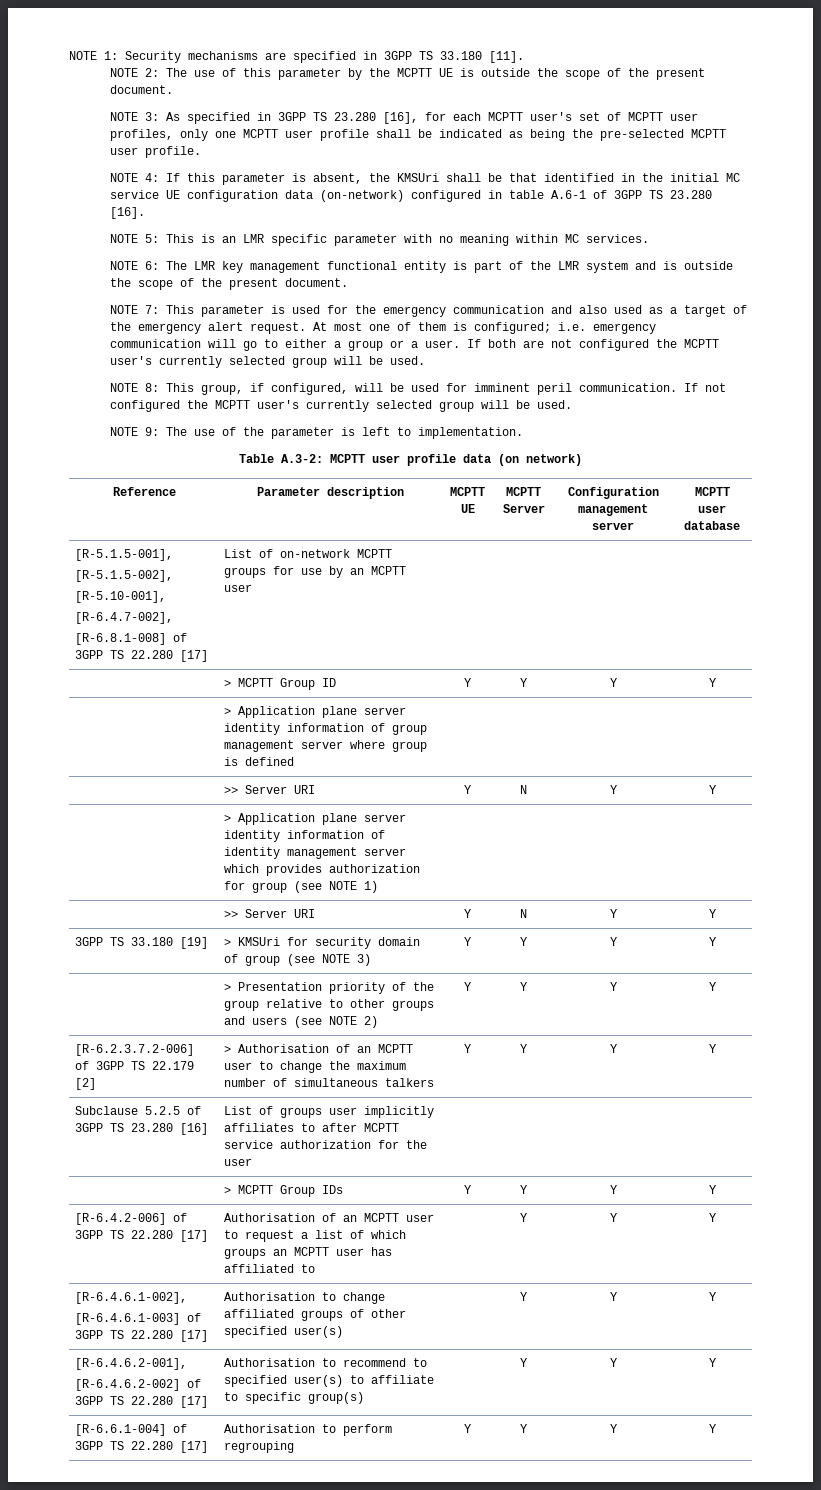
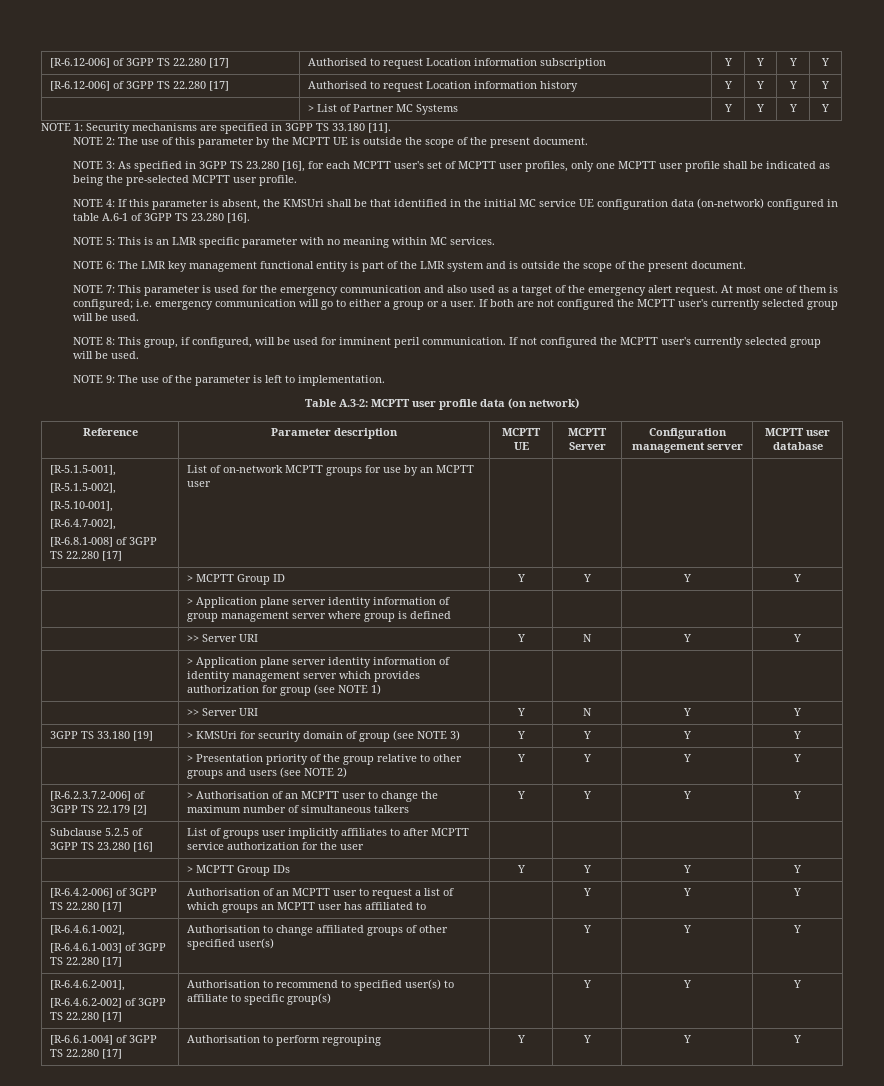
+ [R-6.12-006] of 3GPP TS 22.280 [17] | Authorised to request Location information subscription | Y | Y | Y | Y
+ [R-6.12-006] of 3GPP TS 22.280 [17] | Authorised to request Location information history | Y | Y | Y | Y
+ | > List of Partner MC Systems | Y | Y | Y | Y

